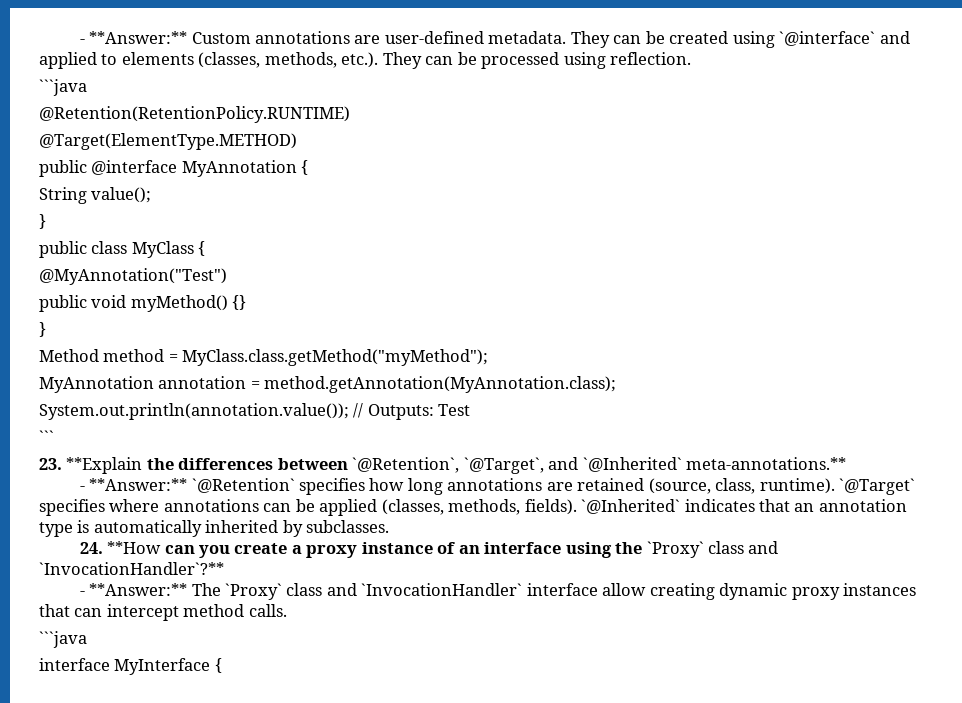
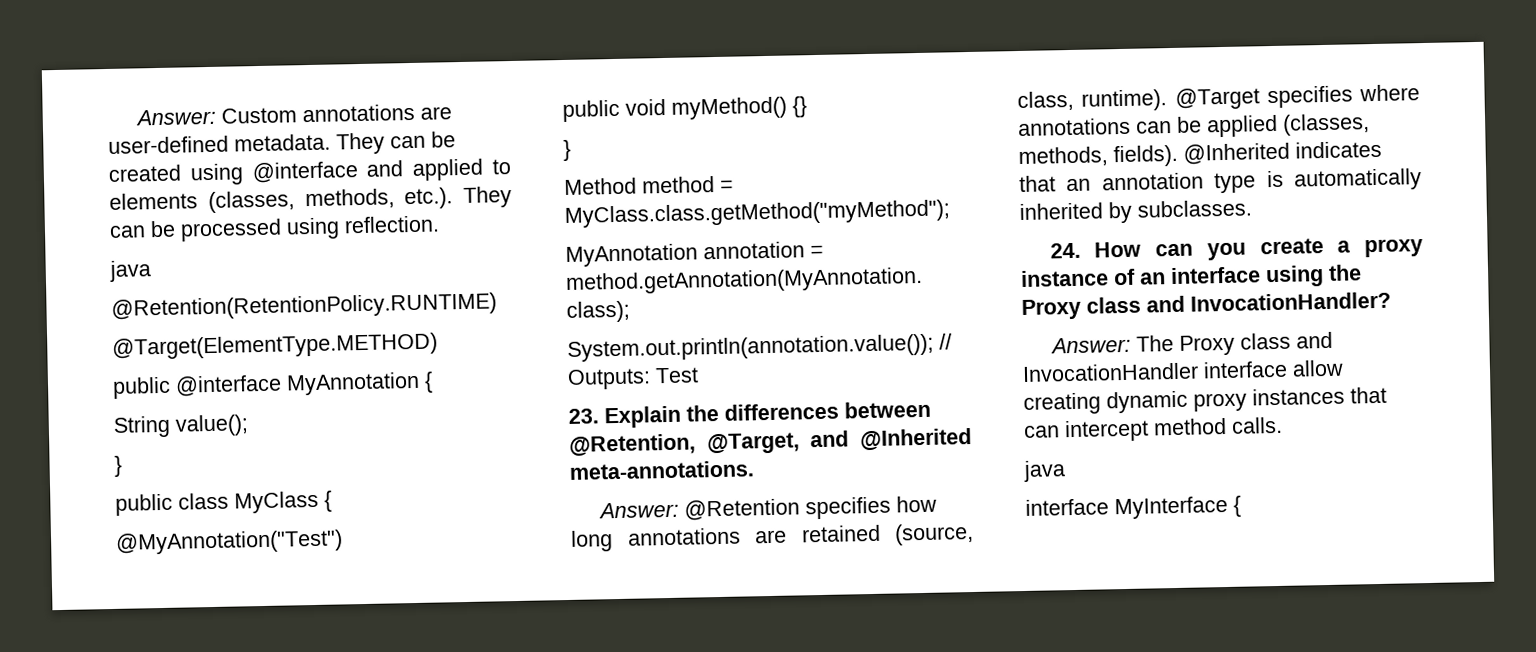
- - **Answer:** Custom annotations are user-defined metadata.
+ Answer: Custom annotations are user-defined metadata.
- They can be created using `@interface` and applied to elements (classes, methods, etc.). They can be processed using reflection.
- ```java
+ They can be created using @interface and applied to elements (classes, methods, etc.). They can be processed using reflection.
+ java
- ```
- 23. **Explain the differences between `@Retention`, `@Target`, and `@Inherited` meta-annotations.**
- - **Answer:** `@Retention` specifies how long annotations are retained (source, class, runtime).
+ 23. Explain the differences between @Retention, @Target, and @Inherited meta-annotations.
+ Answer: @Retention specifies how long annotations are retained (source, class, runtime).
- `@Target` specifies where annotations can be applied (classes, methods, fields).
+ @Target specifies where annotations can be applied (classes, methods, fields).
- `@Inherited` indicates that an annotation type is automatically inherited by subclasses.
+ @Inherited indicates that an annotation type is automatically inherited by subclasses.
- 24. **How can you create a proxy instance of an interface using the `Proxy` class and `InvocationHandler`?**
- - **Answer:** The `Proxy` class and `InvocationHandler` interface allow creating dynamic proxy instances that can intercept method calls.
- ```java
+ 24. How can you create a proxy instance of an interface using the Proxy class and InvocationHandler?
+ Answer: The Proxy class and InvocationHandler interface allow creating dynamic proxy instances that can intercept method calls.
+ java

